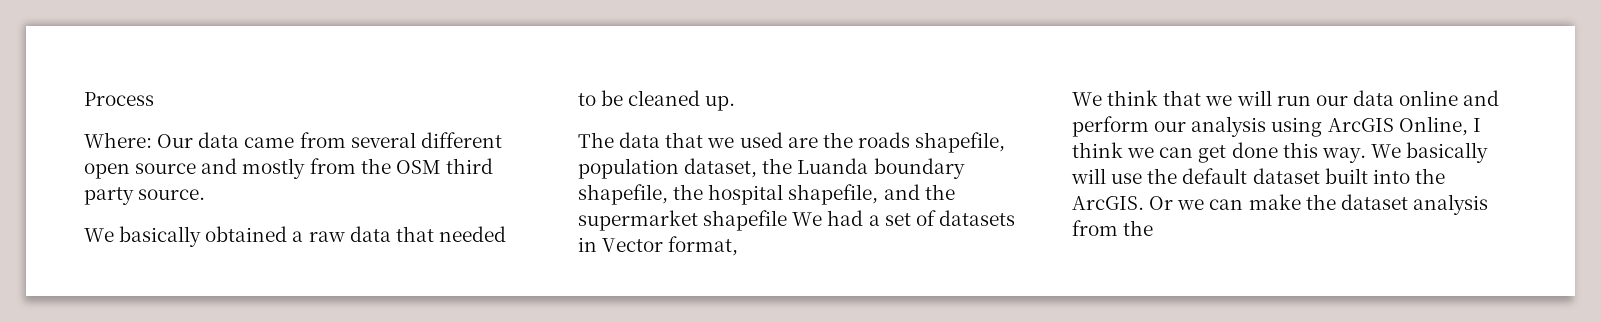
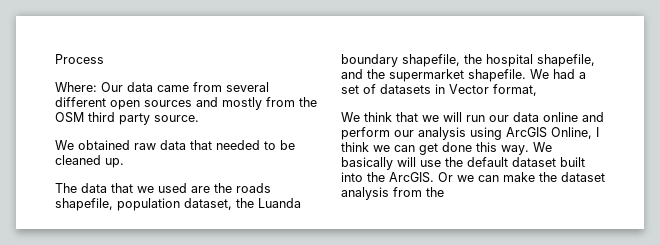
- Where: Our data came from several different open source and mostly from the OSM third party source.
+ Where: Our data came from several different open sources and mostly from the OSM third party source.
- We basically obtained a raw data that needed to be cleaned up.
+ We obtained raw data that needed to be cleaned up.
- The data that we used are the roads shapefile, population dataset, the Luanda boundary shapefile, the hospital shapefile, and the supermarket shapefile We had a set of datasets in Vector format,
+ The data that we used are the roads shapefile, population dataset, the Luanda boundary shapefile, the hospital shapefile, and the supermarket shapefile. We had a set of datasets in Vector format,

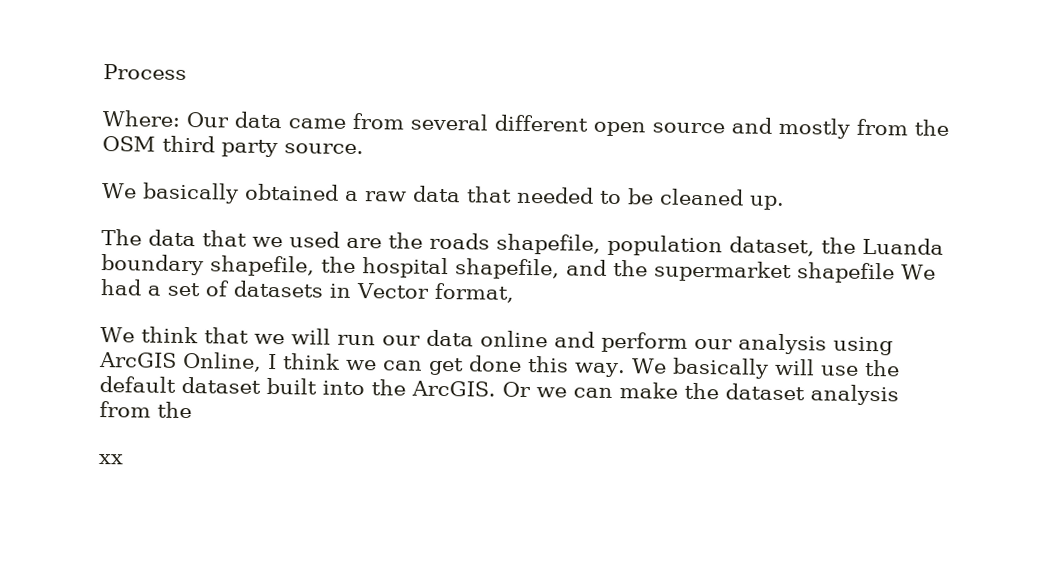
- Where: Our data came from several different open sources and mostly from the OSM third party source.
+ Where: Our data came from several different open source and mostly from the OSM third party source.
- We obtained raw data that needed to be cleaned up.
+ We basically obtained a raw data that needed to be cleaned up.
- The data that we used are the roads shapefile, population dataset, the Luanda boundary shapefile, the hospital shapefile, and the supermarket shapefile. We had a set of datasets in Vector format,
+ The data that we used are the roads shapefile, population dataset, the Luanda boundary shapefile, the hospital shapefile, and the supermarket shapefile We had a set of datasets in Vector format,
+ xx

